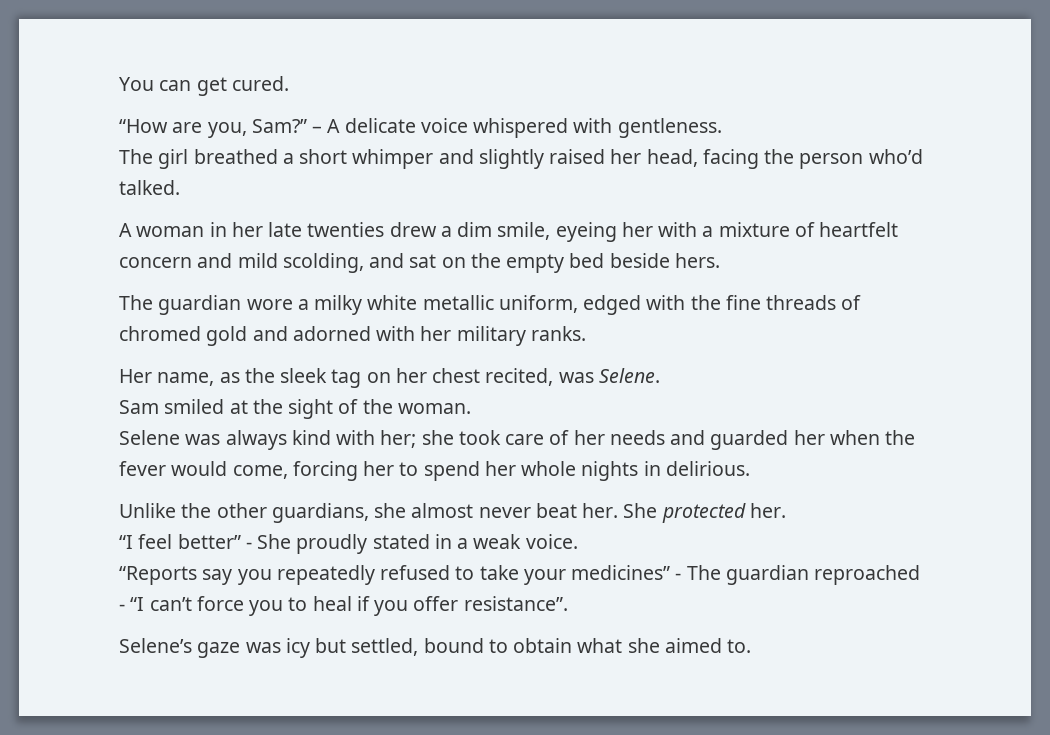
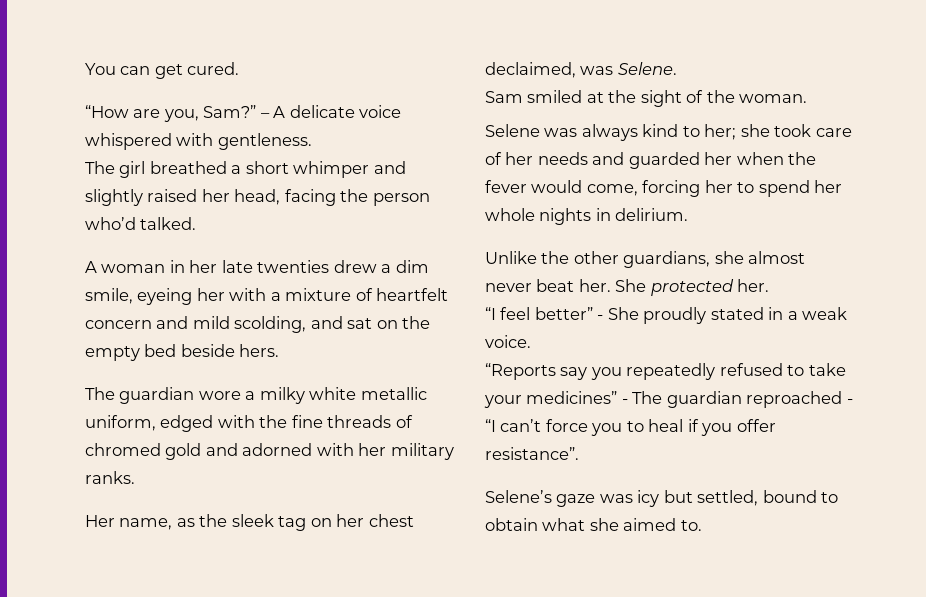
- Her name, as the sleek tag on her chest recited, was Selene.
+ Her name, as the sleek tag on her chest declaimed, was Selene.
- Selene was always kind with her; she took care of her needs and guarded her when the fever would come, forcing her to spend her whole nights in delirious.
+ Selene was always kind to her; she took care of her needs and guarded her when the fever would come, forcing her to spend her whole nights in delirium.

